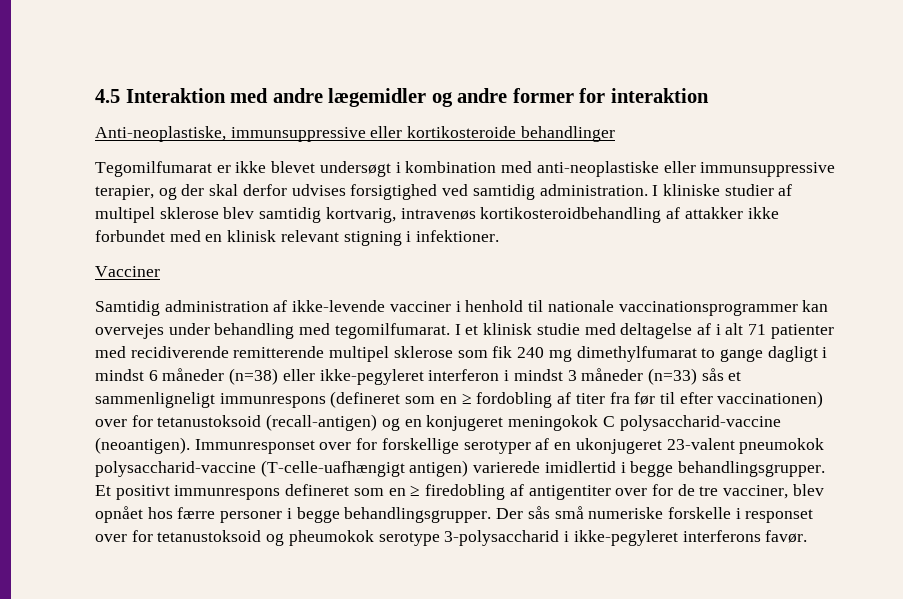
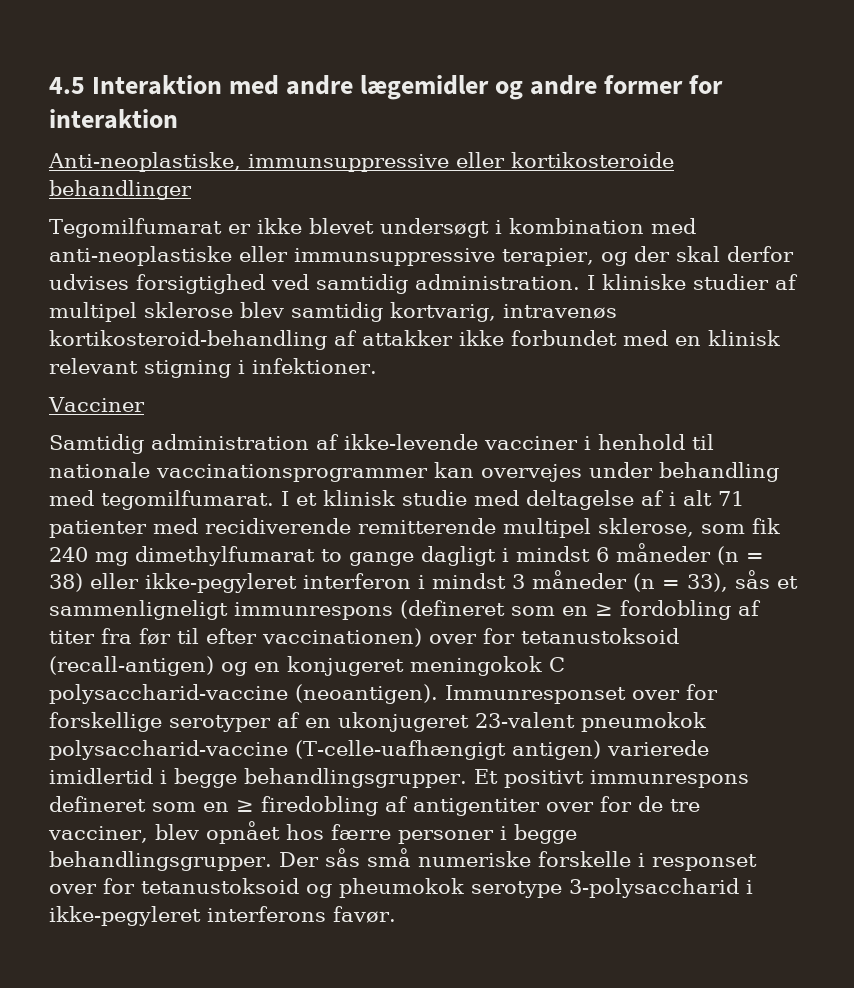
- I kliniske studier af multipel sklerose blev samtidig kortvarig, intravenøs kortikosteroidbehandling af attakker ikke forbundet med en klinisk relevant stigning i infektioner.
+ I kliniske studier af multipel sklerose blev samtidig kortvarig, intravenøs kortikosteroid-behandling af attakker ikke forbundet med en klinisk relevant stigning i infektioner.
- I et klinisk studie med deltagelse af i alt 71 patienter med recidiverende remitterende multipel sklerose som fik 240 mg dimethylfumarat to gange dagligt i mindst 6 måneder (n=38) eller ikke-pegyleret interferon i mindst 3 måneder (n=33) sås et sammenligneligt immunrespons (defineret som en ≥ fordobling af titer fra før til efter vaccinationen) over for tetanustoksoid (recall-antigen) og en konjugeret meningokok C polysaccharid-vaccine (neoantigen).
+ I et klinisk studie med deltagelse af i alt 71 patienter med recidiverende remitterende multipel sklerose, som fik 240 mg dimethylfumarat to gange dagligt i mindst 6 måneder (n = 38) eller ikke-pegyleret interferon i mindst 3 måneder (n = 33), sås et sammenligneligt immunrespons (defineret som en ≥ fordobling af titer fra før til efter vaccinationen) over for tetanustoksoid (recall-antigen) og en konjugeret meningokok C polysaccharid-vaccine (neoantigen).

